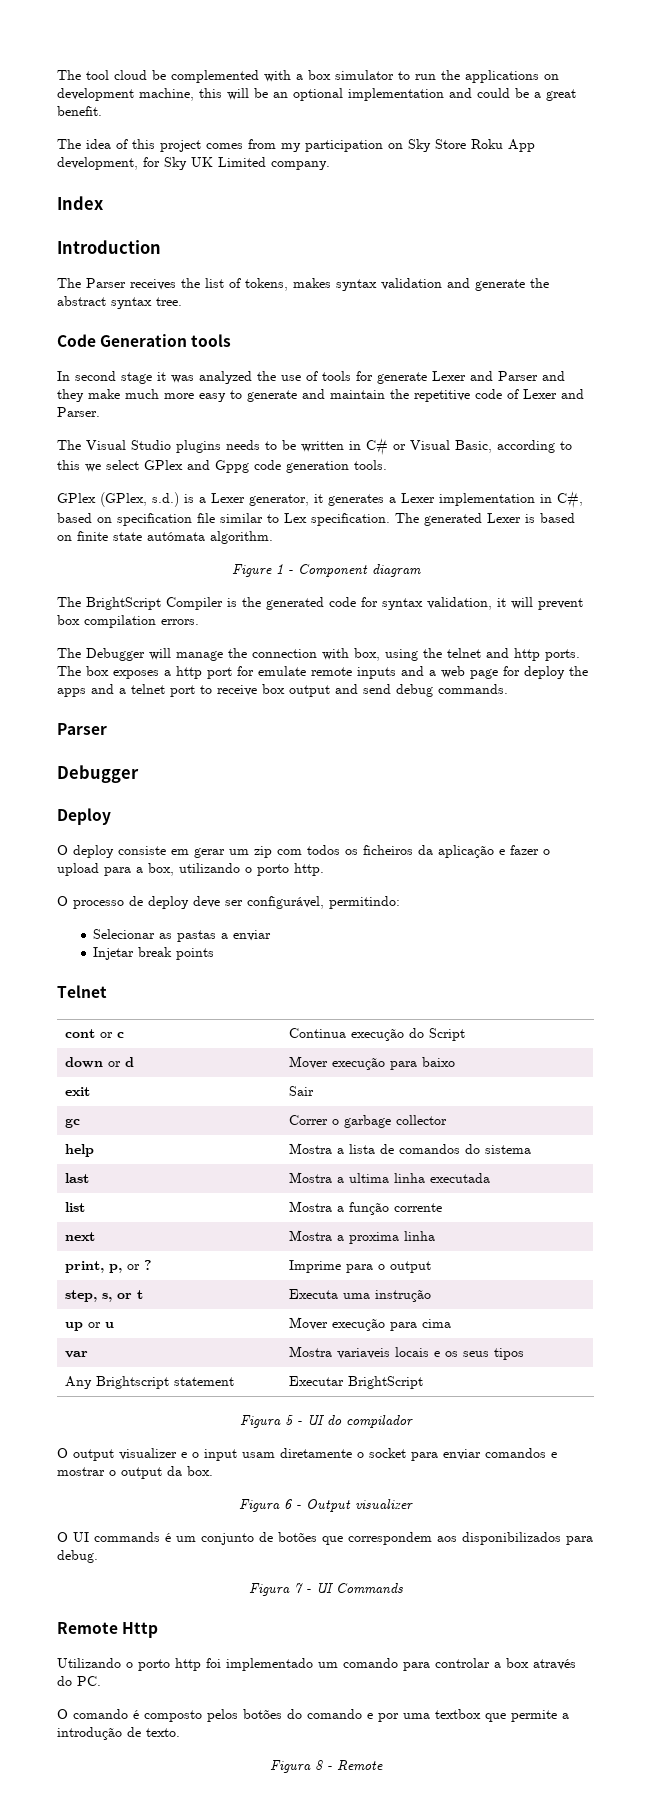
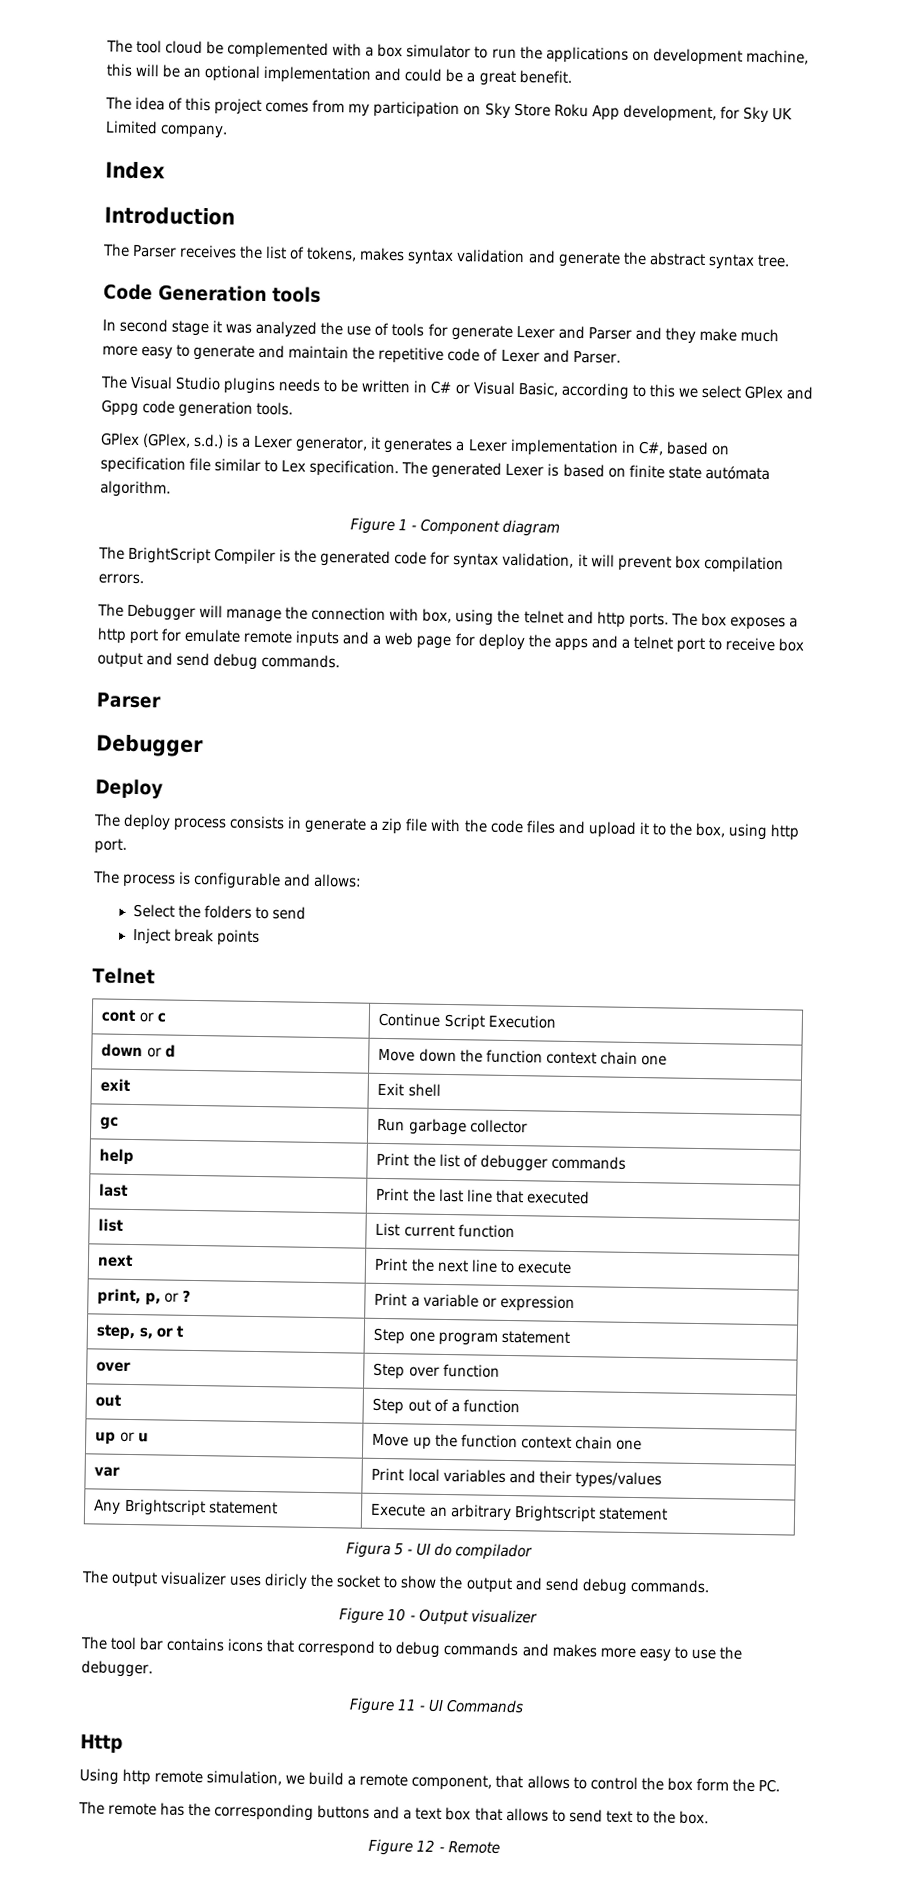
- O deploy consiste em gerar um zip com todos os ficheiros da aplicação e fazer o upload para a box, utilizando o porto http.
- O processo de deploy deve ser configurável, permitindo:
- Selecionar as pastas a enviar
- Injetar break points
+ The deploy process consists in generate a zip file with the code files and upload it to the box, using http port.
+ The process is configurable and allows:
+ Select the folders to send
+ Inject break points
- cont or c | Continua execução do Script
+ cont or c | Continue Script Execution
- down or d | Mover execução para baixo
+ down or d | Move down the function context chain one
- exit | Sair
+ exit | Exit shell
- gc | Correr o garbage collector
+ gc | Run garbage collector
- help | Mostra a lista de comandos do sistema
- last | Mostra a ultima linha executada
- list | Mostra a função corrente
- next | Mostra a proxima linha
+ help | Print the list of debugger commands
+ last | Print the last line that executed
+ list | List current function
+ next | Print the next line to execute
- print, p, or ? | Imprime para o output
+ print, p, or ? | Print a variable or expression
- step, s, or t | Executa uma instrução
- up or u | Mover execução para cima
- var | Mostra variaveis locais e os seus tipos
- Any Brightscript statement | Executar BrightScript
+ step, s, or t | Step one program statement
+ over | Step over function
+ out | Step out of a function
+ up or u | Move up the function context chain one
+ var | Print local variables and their types/values
+ Any Brightscript statement | Execute an arbitrary Brightscript statement
- O output visualizer e o input usam diretamente o socket para enviar comandos e mostrar o output da box.
- Figura 6 - Output visualizer
- O UI commands é um conjunto de botões que correspondem aos disponibilizados para debug.
- Figura 7 - UI Commands
+ The output visualizer uses diricly the socket to show the output and send debug commands.
+ Figure 10 - Output visualizer
+ The tool bar contains icons that correspond to debug commands and makes more easy to use the debugger.
+ Figure 11 - UI Commands
- Remote Http
+ Http
- Utilizando o porto http foi implementado um comando para controlar a box através do PC.
- O comando é composto pelos botões do comando e por uma textbox que permite a introdução de texto.
- Figura 8 - Remote
+ Using http remote simulation, we build a remote component, that allows to control the box form the PC.
+ The remote has the corresponding buttons and a text box that allows to send text to the box.
+ Figure 12 - Remote

